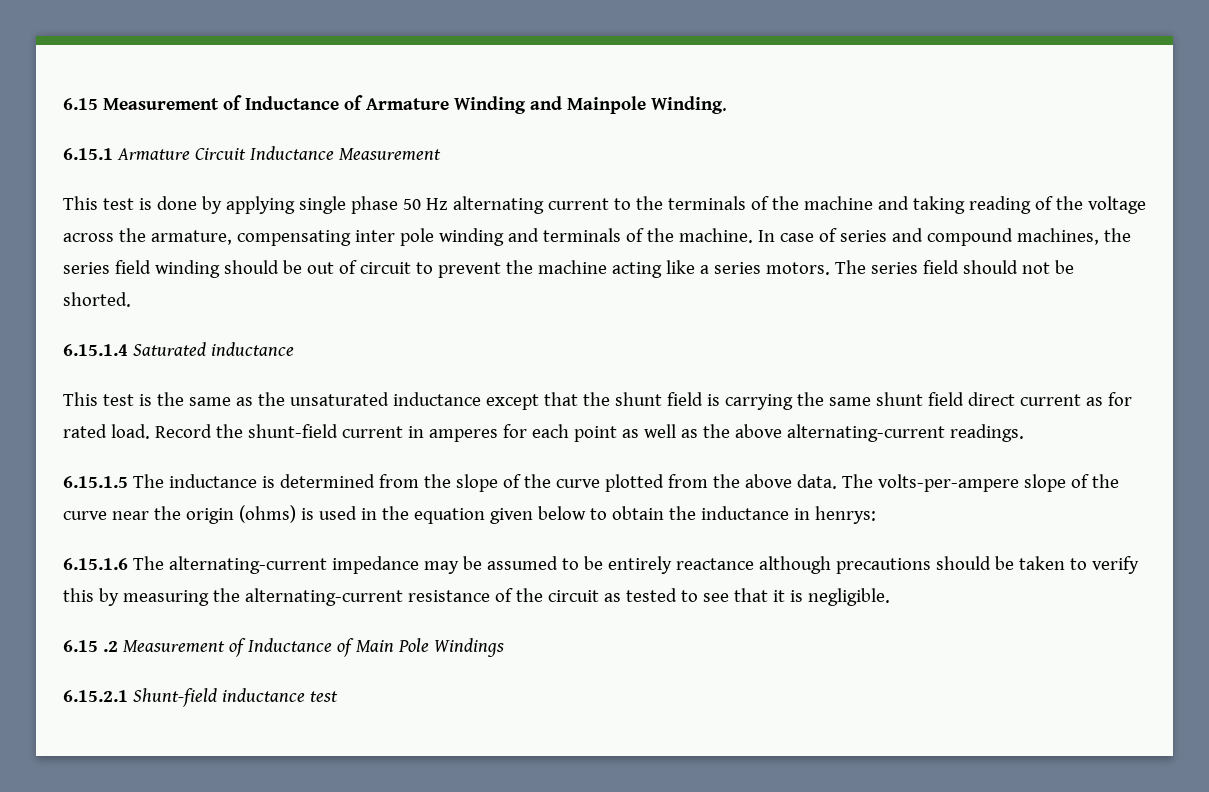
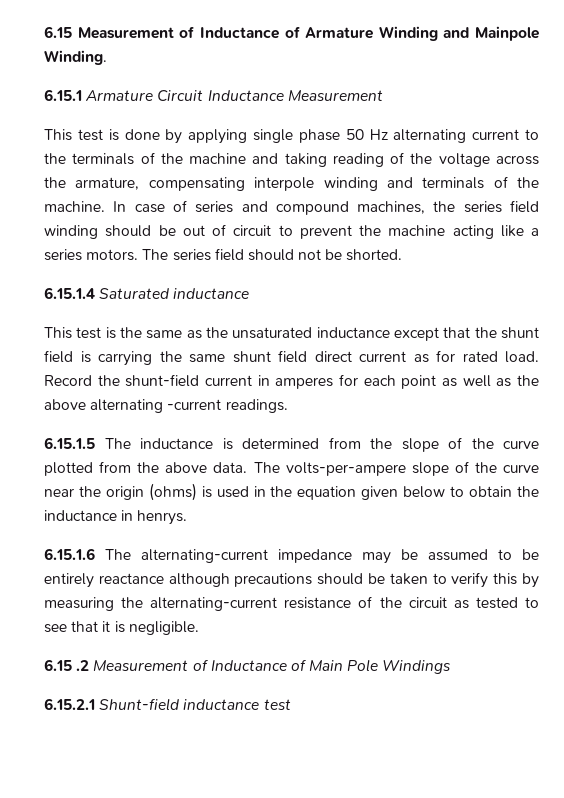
- This test is done by applying single phase 50 Hz alternating current to the terminals of the machine and taking reading of the voltage across the armature, compensating inter pole winding and terminals of the machine.
+ This test is done by applying single phase 50 Hz alternating current to the terminals of the machine and taking reading of the voltage across the armature, compensating interpole winding and terminals of the machine.
- Record the shunt-field current in amperes for each point as well as the above alternating-current readings.
+ Record the shunt-field current in amperes for each point as well as the above alternating -current readings.
- The volts-per-ampere slope of the curve near the origin (ohms) is used in the equation given below to obtain the inductance in henrys:
+ The volts-per-ampere slope of the curve near the origin (ohms) is used in the equation given below to obtain the inductance in henrys.

